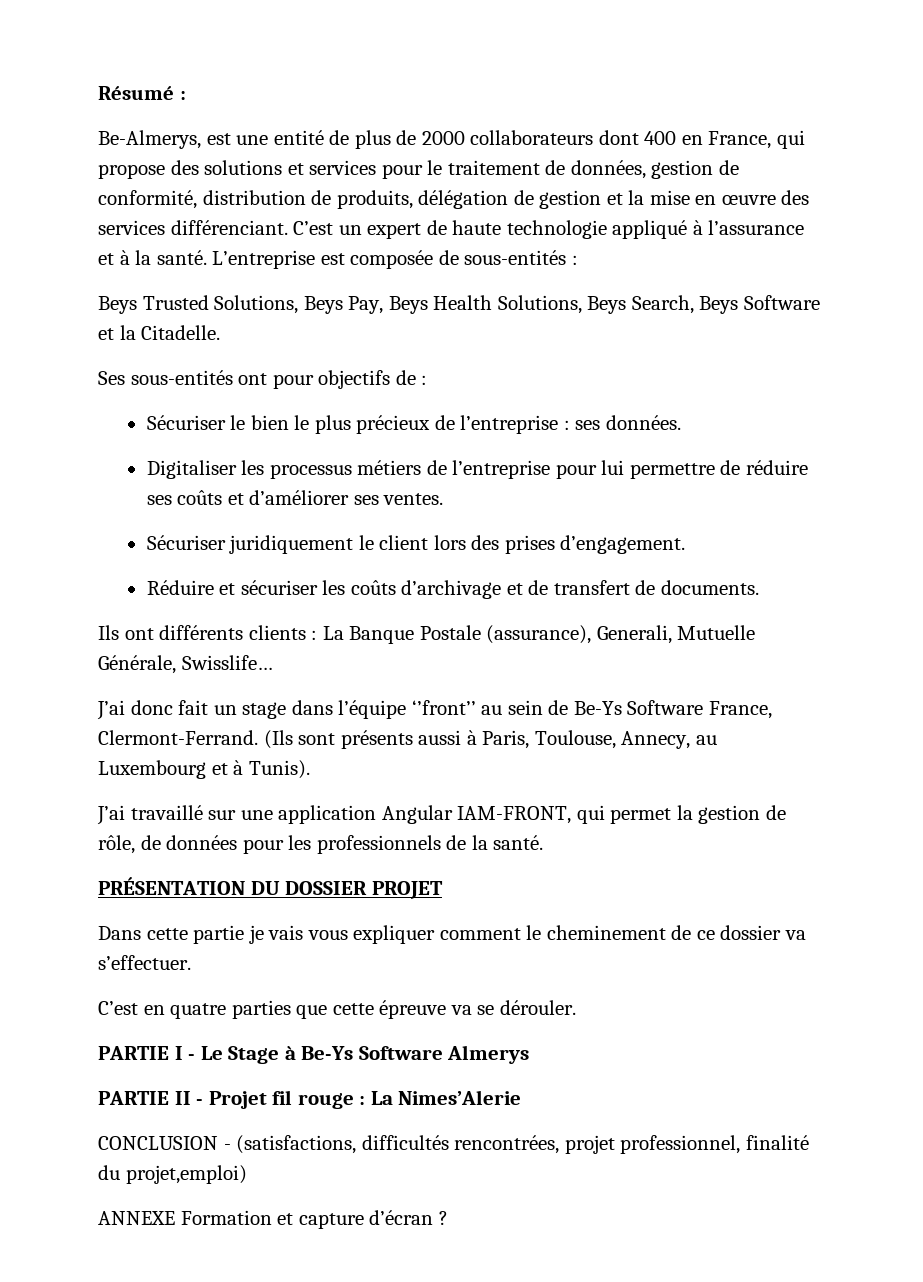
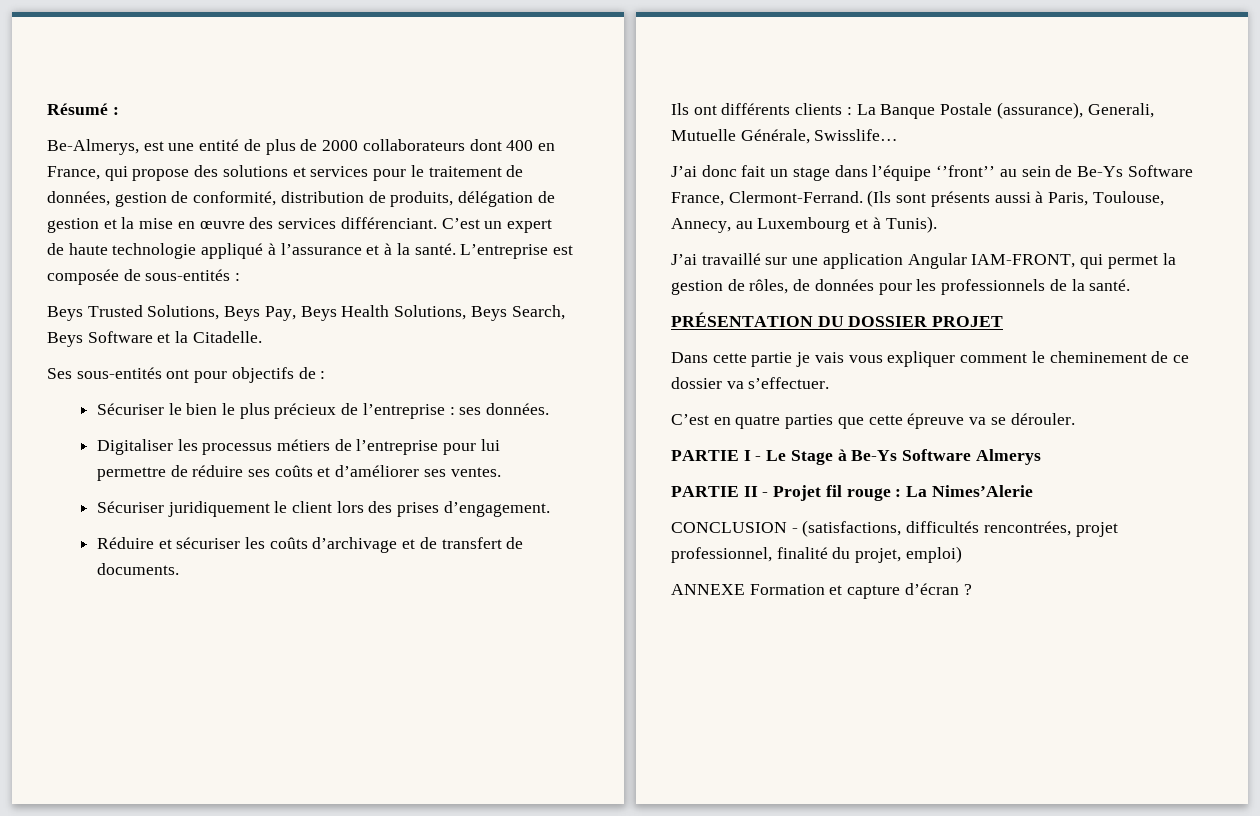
- J’ai travaillé sur une application Angular IAM-FRONT, qui permet la gestion de rôle, de données pour les professionnels de la santé.
+ J’ai travaillé sur une application Angular IAM-FRONT, qui permet la gestion de rôles, de données pour les professionnels de la santé.
- CONCLUSION - (satisfactions, difficultés rencontrées, projet professionnel, finalité du projet,emploi)
+ CONCLUSION - (satisfactions, difficultés rencontrées, projet professionnel, finalité du projet, emploi)

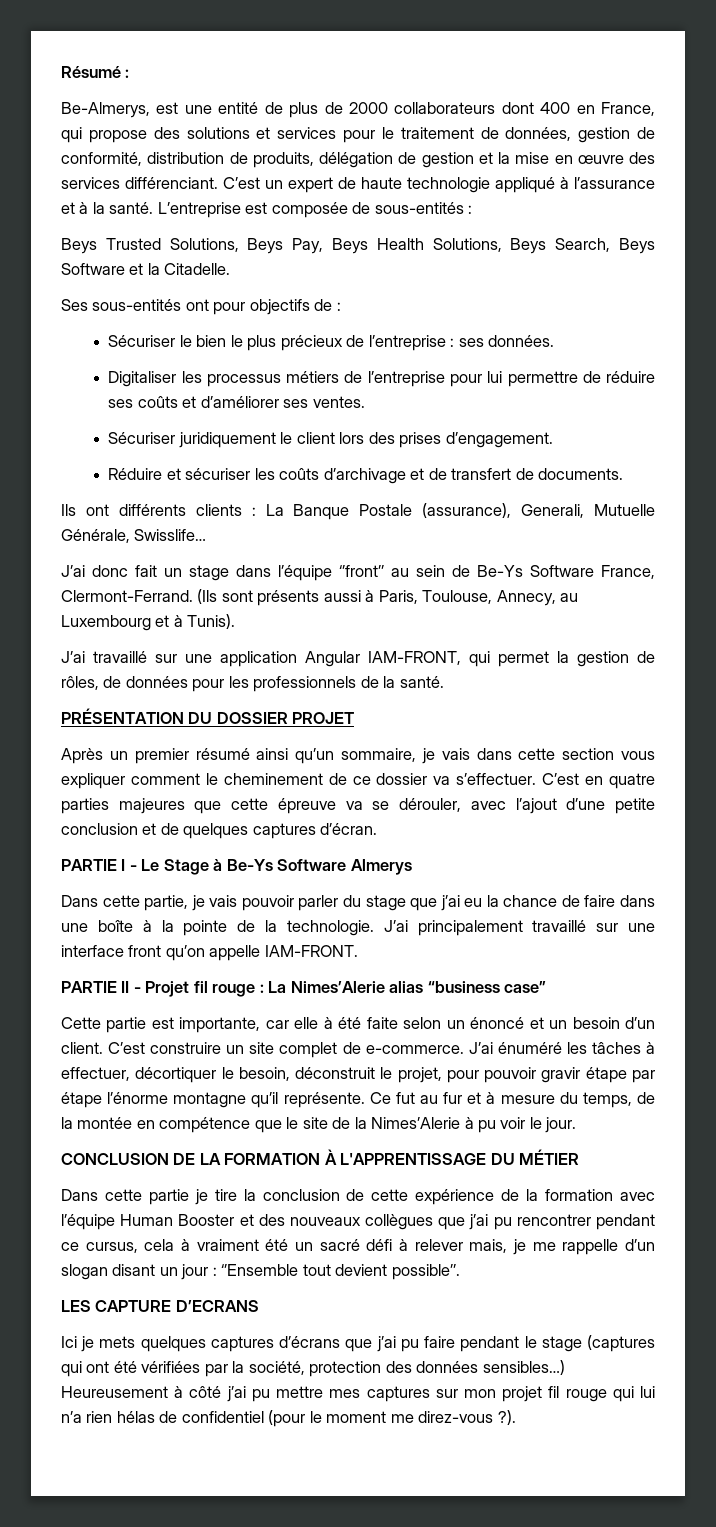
- Dans cette partie je vais vous expliquer comment le cheminement de ce dossier va s’effectuer.
- C’est en quatre parties que cette épreuve va se dérouler.
+ Après un premier résumé ainsi qu’un sommaire, je vais dans cette section vous expliquer comment le cheminement de ce dossier va s’effectuer. C’est en quatre parties majeures que cette épreuve va se dérouler, avec l’ajout d’une petite conclusion et de quelques captures d’écran.
+ Dans cette partie, je vais pouvoir parler du stage que j’ai eu la chance de faire dans une boîte à la pointe de la technologie. J’ai principalement travaillé sur une interface front qu’on appelle IAM-FRONT.
- PARTIE II - Projet fil rouge : La Nimes’Alerie
- CONCLUSION - (satisfactions, difficultés rencontrées, projet professionnel, finalité du projet, emploi)
- ANNEXE Formation et capture d’écran ?
+ PARTIE II - Projet fil rouge : La Nimes’Alerie alias “business case”
+ Cette partie est importante, car elle à été faite selon un énoncé et un besoin d’un client. C’est construire un site complet de e-commerce. J’ai énuméré les tâches à effectuer, décortiquer le besoin, déconstruit le projet, pour pouvoir gravir étape par étape l’énorme montagne qu’il représente. Ce fut au fur et à mesure du temps, de la montée en compétence que le site de la Nimes’Alerie à pu voir le jour.
+ CONCLUSION DE LA FORMATION À L'APPRENTISSAGE DU MÉTIER
+ Dans cette partie je tire la conclusion de cette expérience de la formation avec l’équipe Human Booster et des nouveaux collègues que j’ai pu rencontrer pendant ce cursus, cela à vraiment été un sacré défi à relever mais, je me rappelle d’un slogan disant un jour : ‘’Ensemble tout devient possible’’.
+ LES CAPTURE D’ECRANS
+ Ici je mets quelques captures d’écrans que j’ai pu faire pendant le stage (captures qui ont été vérifiées par la société, protection des données sensibles…) Heureusement à côté j’ai pu mettre mes captures sur mon projet fil rouge qui lui n’a rien hélas de confidentiel (pour le moment me direz-vous ?).

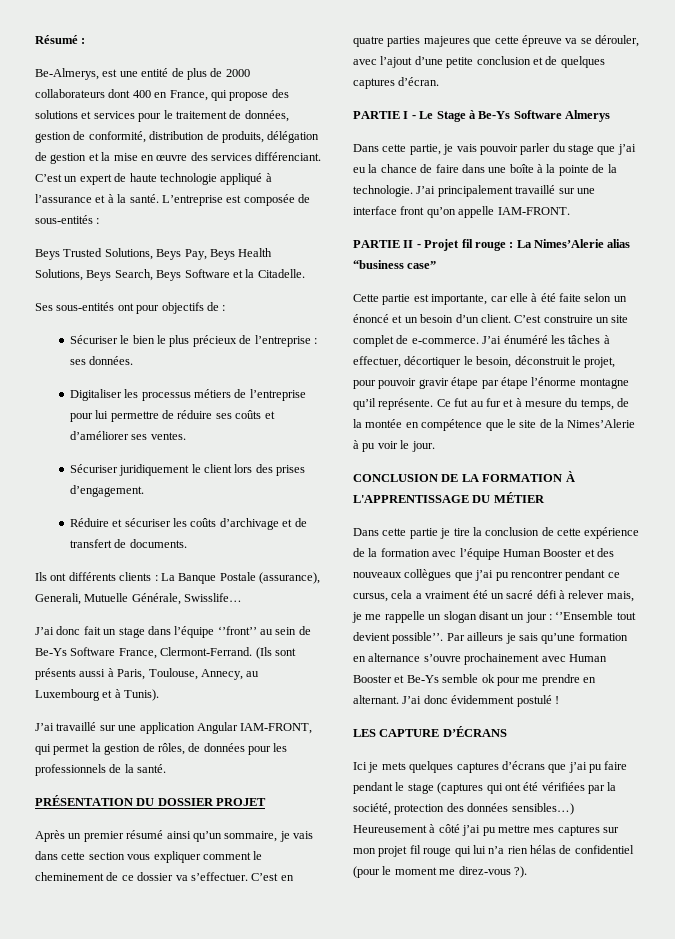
- Dans cette partie je tire la conclusion de cette expérience de la formation avec l’équipe Human Booster et des nouveaux collègues que j’ai pu rencontrer pendant ce cursus, cela à vraiment été un sacré défi à relever mais, je me rappelle d’un slogan disant un jour : ‘’Ensemble tout devient possible’’.
+ Dans cette partie je tire la conclusion de cette expérience de la formation avec l’équipe Human Booster et des nouveaux collègues que j’ai pu rencontrer pendant ce cursus, cela a vraiment été un sacré défi à relever mais, je me rappelle un slogan disant un jour : ‘’Ensemble tout devient possible’’. Par ailleurs je sais qu’une formation en alternance s’ouvre prochainement avec Human Booster et Be-Ys semble ok pour me prendre en alternant. J’ai donc évidemment postulé !
- LES CAPTURE D’ECRANS
+ LES CAPTURE D’ÉCRANS

